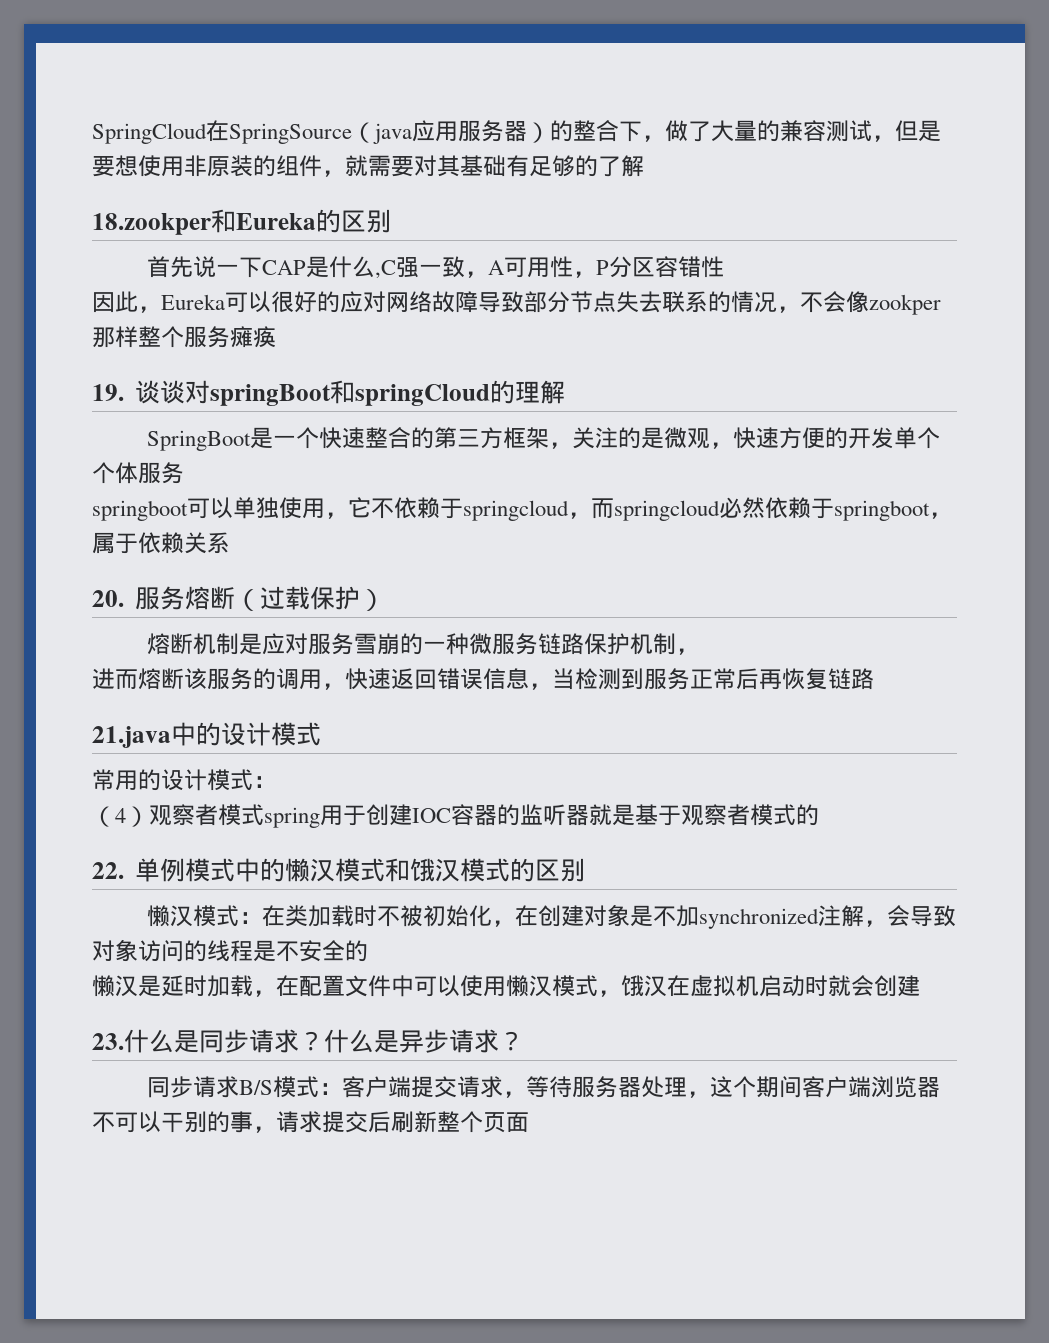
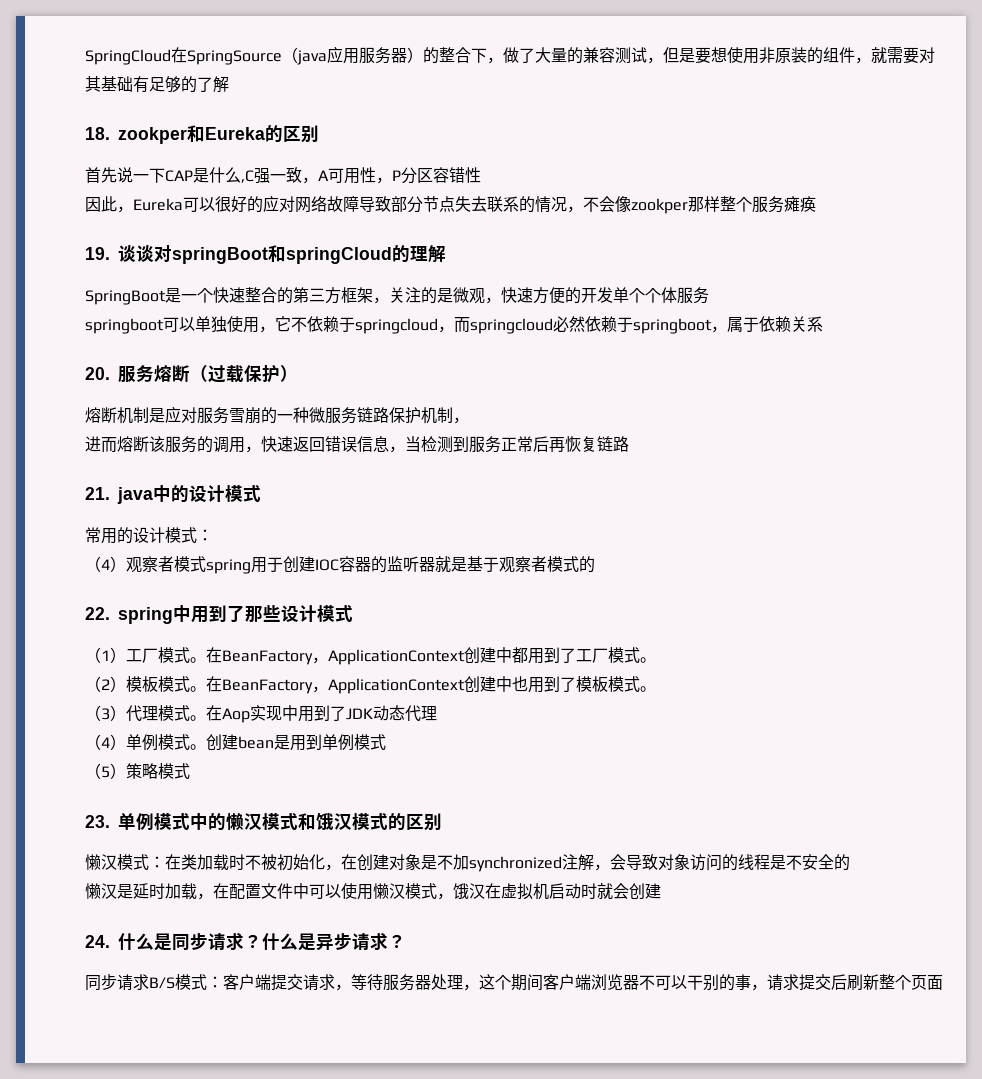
- 18.zookper和Eureka的区别
+ 18. zookper和Eureka的区别
- 21.java中的设计模式
+ 21. java中的设计模式
- 22.单例模式中的懒汉模式和饿汉模式的区别
+ 22. spring中用到了那些设计模式
+ （1）工厂模式。在BeanFactory，ApplicationContext创建中都用到了工厂模式。
+ （2）模板模式。在BeanFactory，ApplicationContext创建中也用到了模板模式。
+ （3）代理模式。在Aop实现中用到了JDK动态代理
+ （4）单例模式。创建bean是用到单例模式
+ （5）策略模式
+ 23.单例模式中的懒汉模式和饿汉模式的区别
- 23.什么是同步请求？
+ 24.什么是同步请求？

